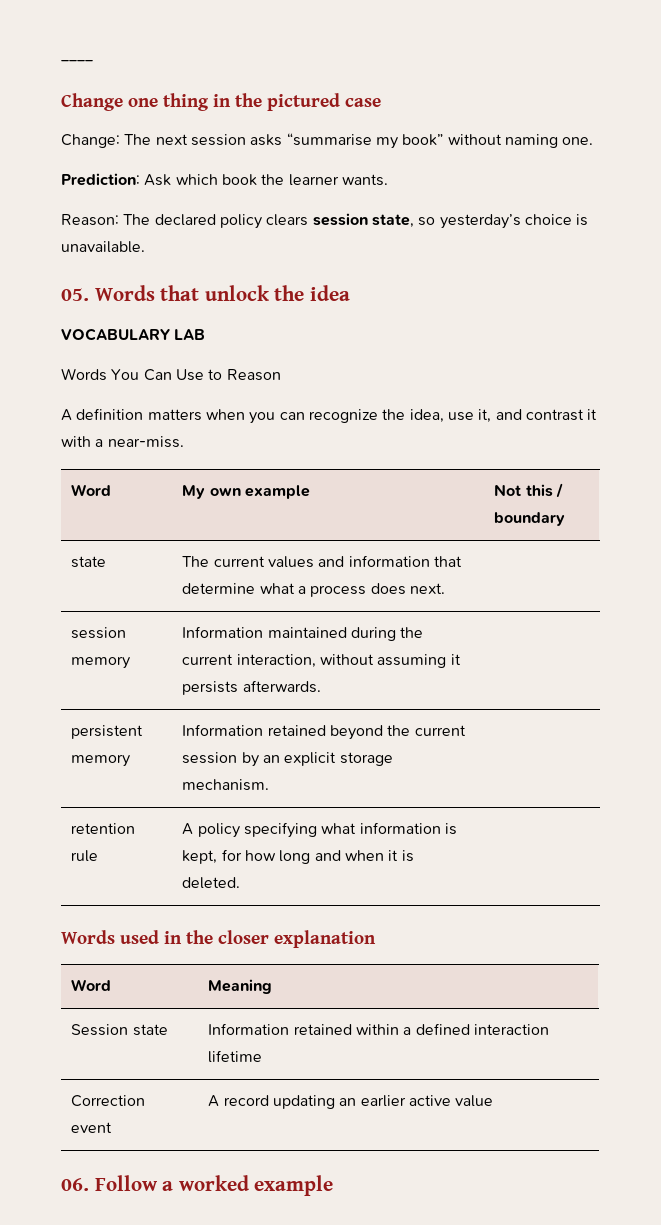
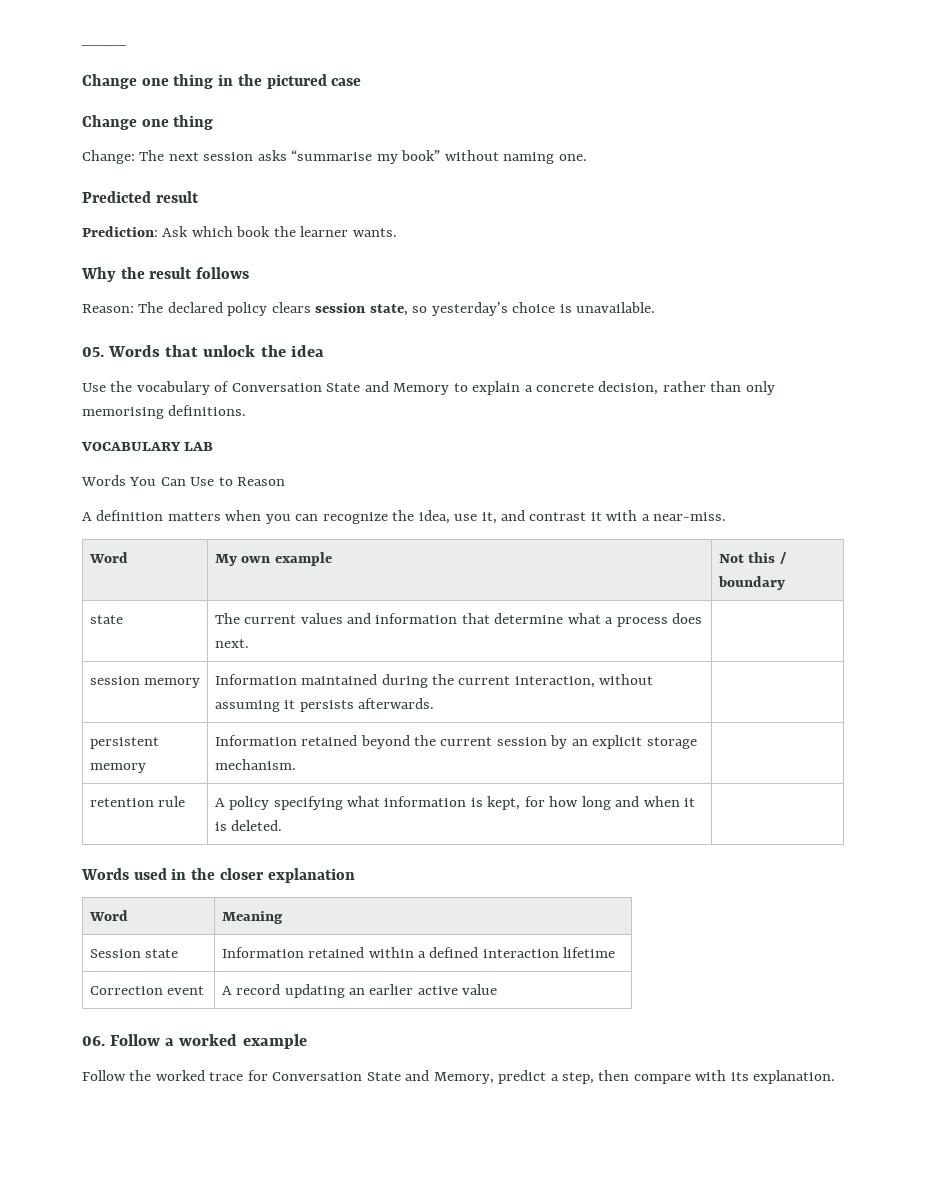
  Change one thing in the pictured case
+ Change one thing
+ Predicted result
+ Why the result follows
+ Use the vocabulary of Conversation State and Memory to explain a concrete decision, rather than only memorising definitions.
+ Follow the worked trace for Conversation State and Memory, predict a step, then compare with its explanation.

